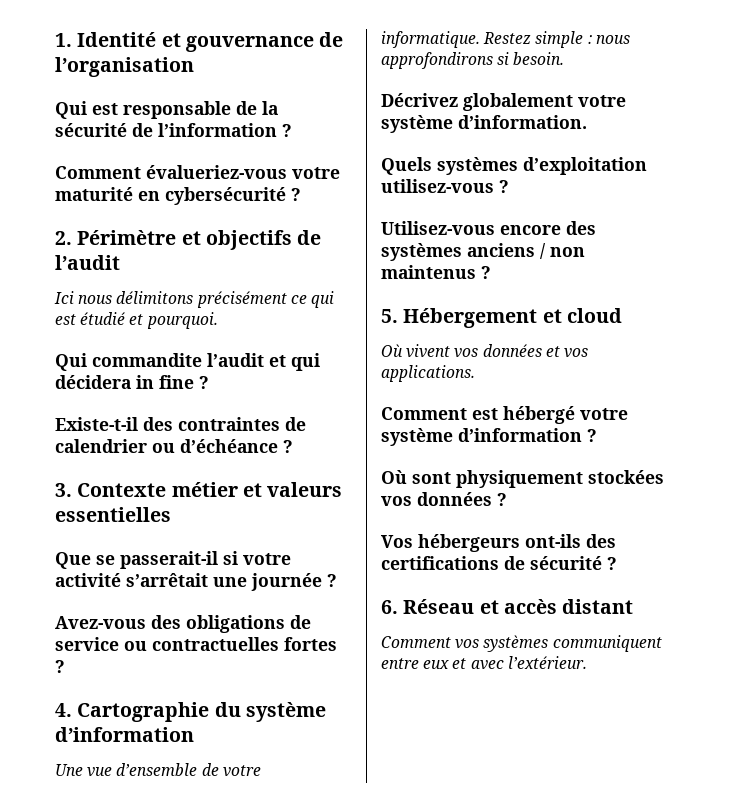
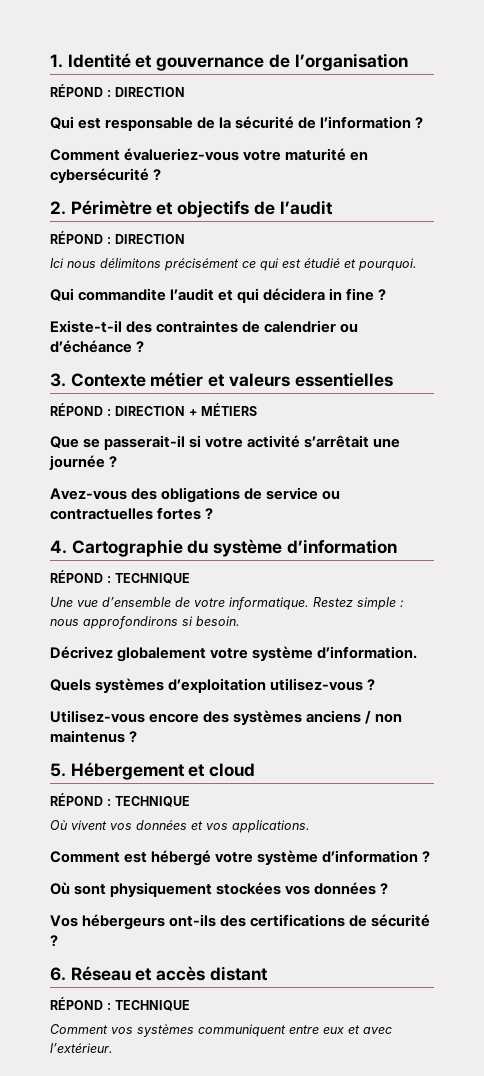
  1. Identité et gouvernance de l’organisation
+ RÉPOND : DIRECTION
  2. Périmètre et objectifs de l’audit
+ RÉPOND : DIRECTION
+ RÉPOND : DIRECTION + MÉTIERS
  4. Cartographie du système d’information
+ RÉPOND : TECHNIQUE
  5. Hébergement et cloud
+ RÉPOND : TECHNIQUE
  6. Réseau et accès distant
+ RÉPOND : TECHNIQUE

